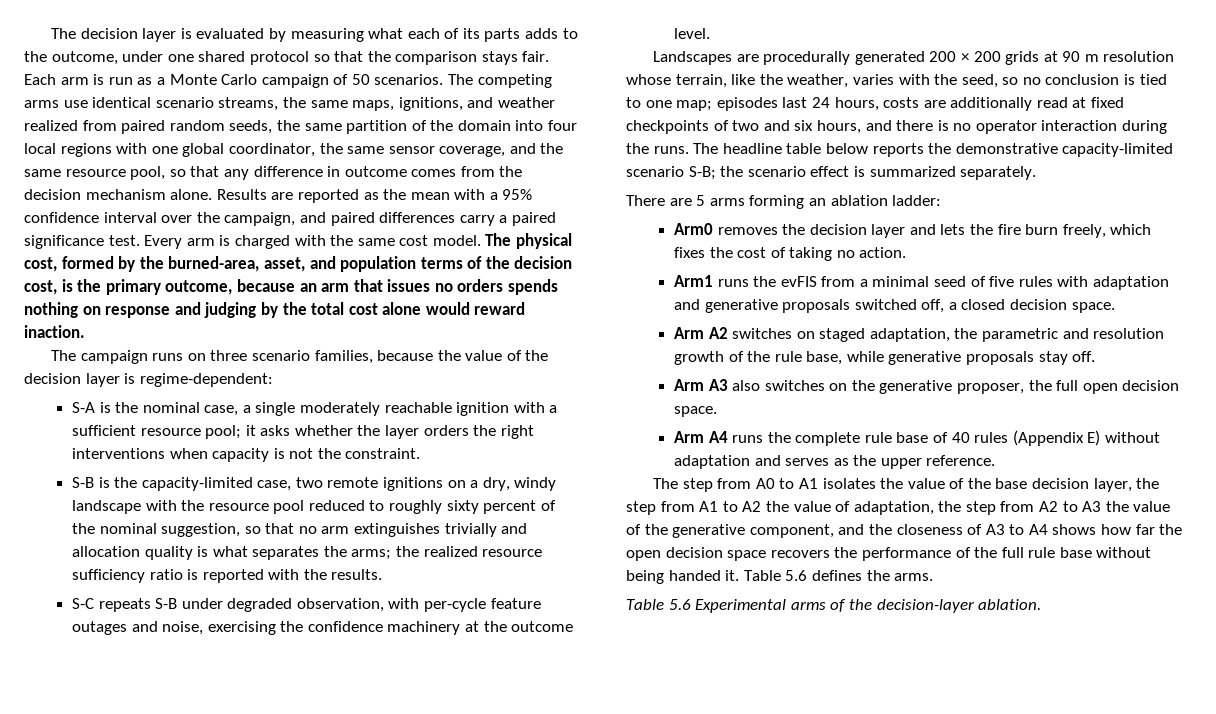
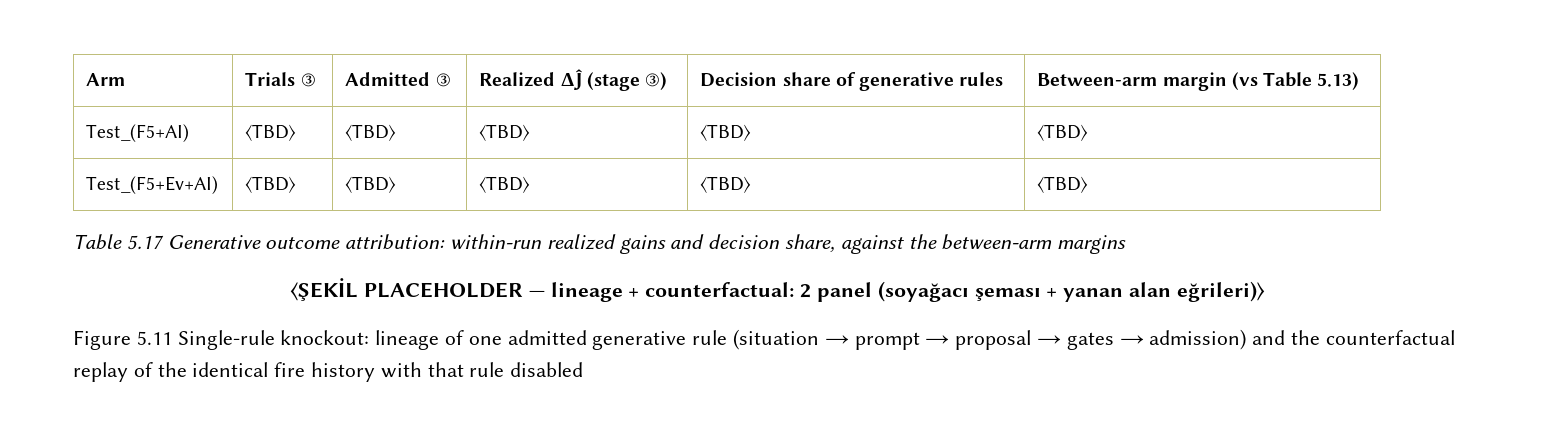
- The decision layer is evaluated by measuring what each of its parts adds to the outcome, under one shared protocol so that the comparison stays fair. Each arm is run as a Monte Carlo campaign of 50 scenarios. The competing arms use identical scenario streams, the same maps, ignitions, and weather realized from paired random seeds, the same partition of the domain into four local regions with one global coordinator, the same sensor coverage, and the same resource pool, so that any difference in outcome comes from the decision mechanism alone. Results are reported as the mean with a 95% confidence interval over the campaign, and paired differences carry a paired significance test. Every arm is charged with the same cost model. The physical cost, formed by the burned-area, asset, and population terms of the decision cost, is the primary outcome, because an arm that issues no orders spends nothing on response and judging by the total cost alone would reward inaction.
- The campaign runs on three scenario families, because the value of the decision layer is regime-dependent:
- S-A is the nominal case, a single moderately reachable ignition with a sufficient resource pool; it asks whether the layer orders the right interventions when capacity is not the constraint.
- S-B is the capacity-limited case, two remote ignitions on a dry, windy landscape with the resource pool reduced to roughly sixty percent of the nominal suggestion, so that no arm extinguishes trivially and allocation quality is what separates the arms; the realized resource sufficiency ratio is reported with the results.
- S-C repeats S-B under degraded observation, with per-cycle feature outages and noise, exercising the confidence machinery at the outcome level.
- Landscapes are procedurally generated 200 × 200 grids at 90 m resolution whose terrain, like the weather, varies with the seed, so no conclusion is tied to one map; episodes last 24 hours, costs are additionally read at fixed checkpoints of two and six hours, and there is no operator interaction during the runs. The headline table below reports the demonstrative capacity-limited scenario S-B; the scenario effect is summarized separately.
- There are 5 arms forming an ablation ladder:
- Arm0 removes the decision layer and lets the fire burn freely, which fixes the cost of taking no action.
- Arm1 runs the evFIS from a minimal seed of five rules with adaptation and generative proposals switched off, a closed decision space.
- Arm A2 switches on staged adaptation, the parametric and resolution growth of the rule base, while generative proposals stay off.
- Arm A3 also switches on the generative proposer, the full open decision space.
- Arm A4 runs the complete rule base of 40 rules (Appendix E) without adaptation and serves as the upper reference.
- The step from A0 to A1 isolates the value of the base decision layer, the step from A1 to A2 the value of adaptation, the step from A2 to A3 the value of the generative component, and the closeness of A3 to A4 shows how far the open decision space recovers the performance of the full rule base without being handed it. Table 5.6 defines the arms.
- Table 5.6 Experimental arms of the decision-layer ablation.
+ Arm | Trials ③ | Admitted ③ | Realized ΔĴ (stage ③) | Decision share of generative rules | Between-arm margin (vs Table 5.13)
+ Test_(F5+AI) | ⟨TBD⟩ | ⟨TBD⟩ | ⟨TBD⟩ | ⟨TBD⟩ | ⟨TBD⟩
+ Test_(F5+Ev+AI) | ⟨TBD⟩ | ⟨TBD⟩ | ⟨TBD⟩ | ⟨TBD⟩ | ⟨TBD⟩
+ Table 5.17 Generative outcome attribution: within-run realized gains and decision share, against the between-arm margins
+ ⟨ŞEKİL PLACEHOLDER — lineage + counterfactual: 2 panel (soyağacı şeması + yanan alan eğrileri)⟩
+ Figure 5.11 Single-rule knockout: lineage of one admitted generative rule (situation → prompt → proposal → gates → admission) and the counterfactual replay of the identical fire history with that rule disabled

